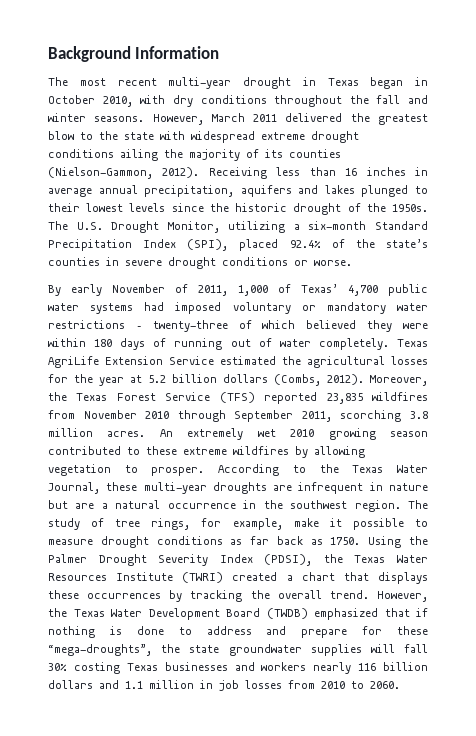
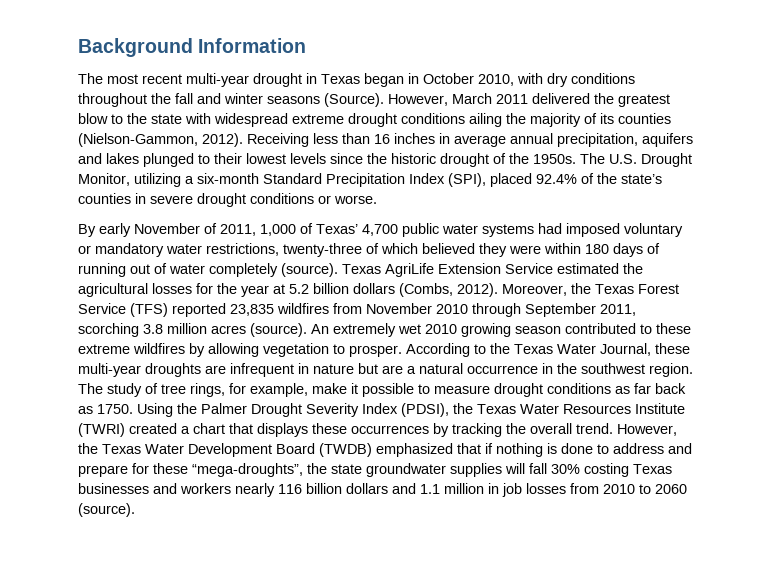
- The most recent multi-year drought in Texas began in October 2010, with dry conditions throughout the fall and winter seasons.
+ The most recent multi-year drought in Texas began in October 2010, with dry conditions throughout the fall and winter seasons (Source).
- By early November of 2011, 1,000 of Texas’ 4,700 public water systems had imposed voluntary or mandatory water restrictions – twenty-three of which believed they were within 180 days of running out of water completely.
+ By early November of 2011, 1,000 of Texas’ 4,700 public water systems had imposed voluntary or mandatory water restrictions, twenty-three of which believed they were within 180 days of running out of water completely (source).
- Moreover, the Texas Forest Service (TFS) reported 23,835 wildfires from November 2010 through September 2011, scorching 3.8 million acres.
+ Moreover, the Texas Forest Service (TFS) reported 23,835 wildfires from November 2010 through September 2011, scorching 3.8 million acres (source).
- However, the Texas Water Development Board (TWDB) emphasized that if nothing is done to address and prepare for these “mega-droughts”, the state groundwater supplies will fall 30% costing Texas businesses and workers nearly 116 billion dollars and 1.1 million in job losses from 2010 to 2060.
+ However, the Texas Water Development Board (TWDB) emphasized that if nothing is done to address and prepare for these “mega-droughts”, the state groundwater supplies will fall 30% costing Texas businesses and workers nearly 116 billion dollars and 1.1 million in job losses from 2010 to 2060 (source).

